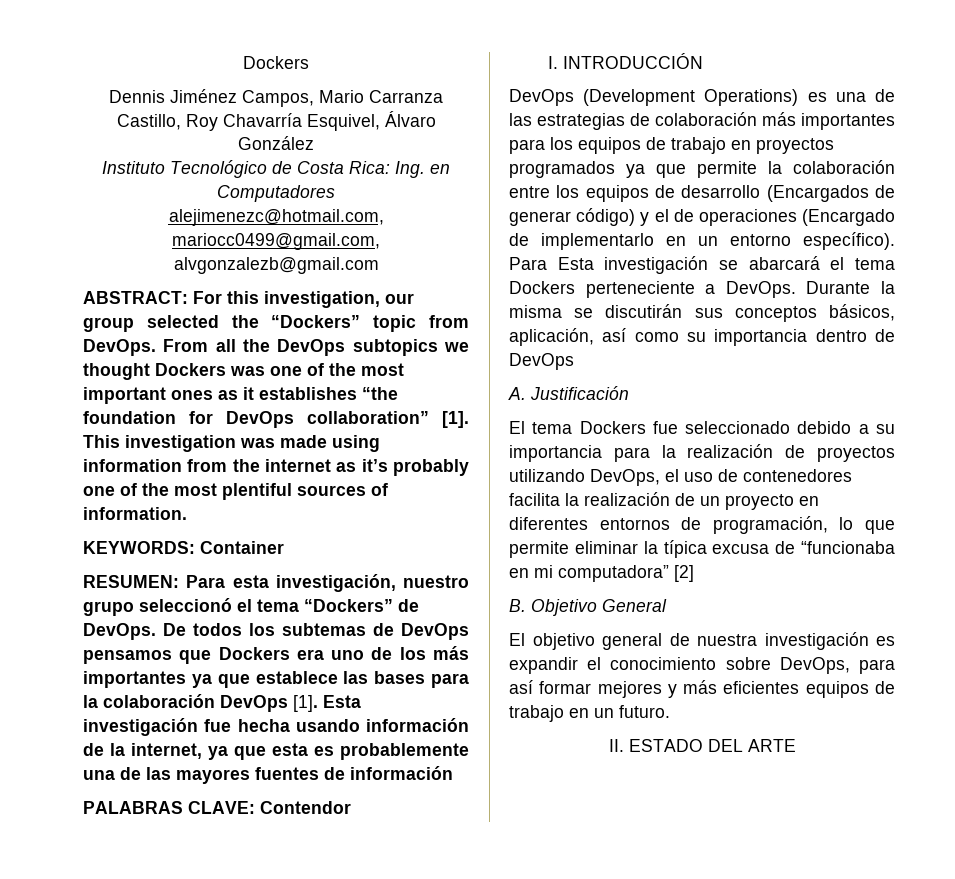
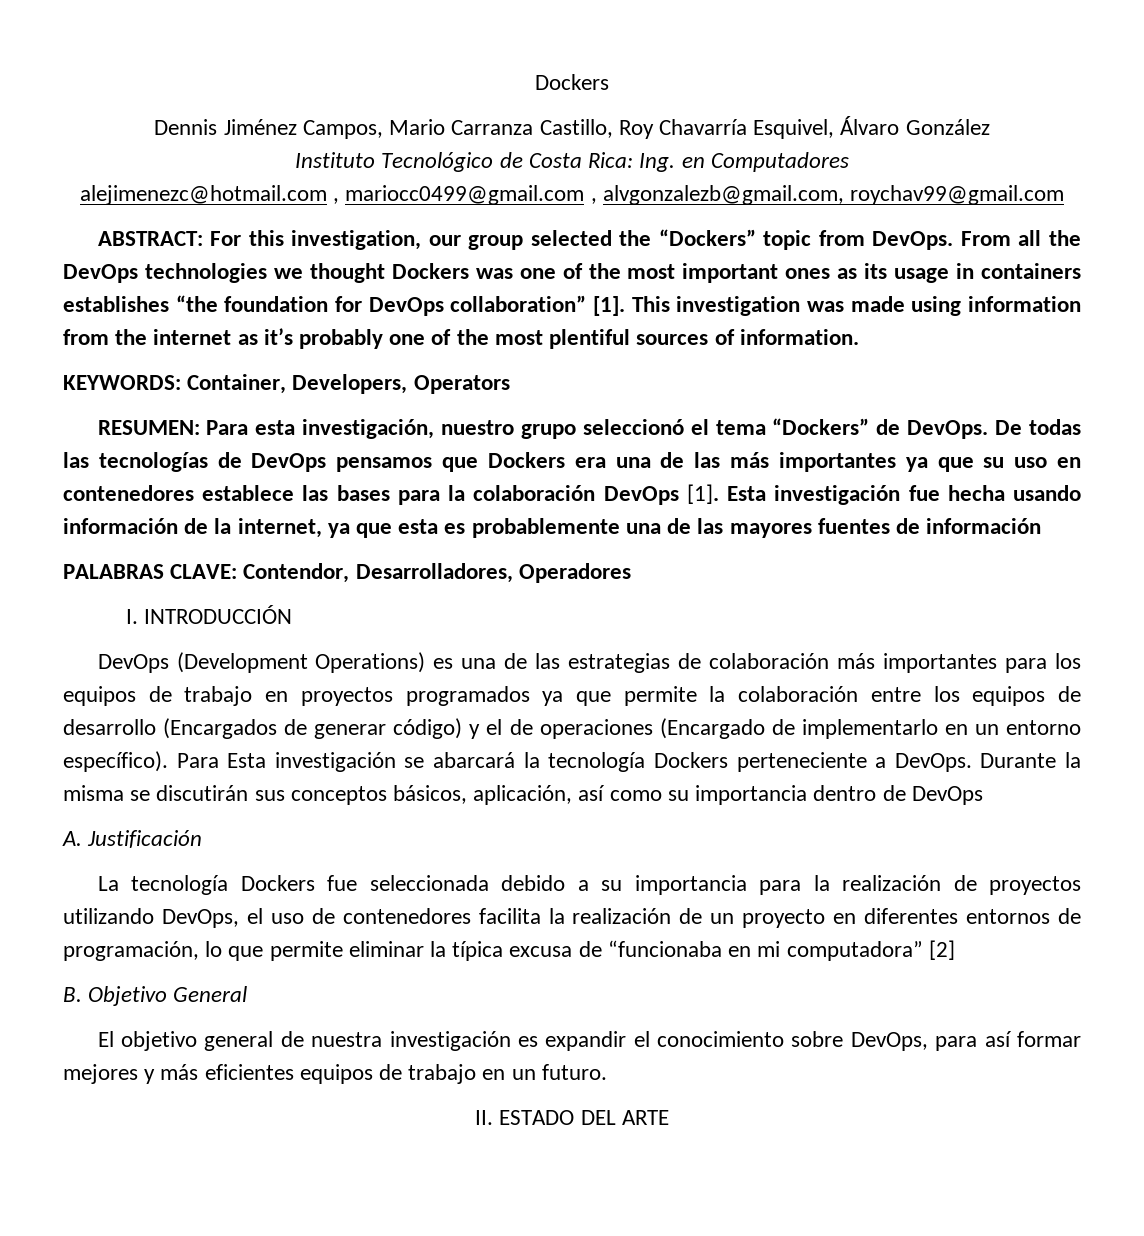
- alejimenezc@hotmail.com, mariocc0499@gmail.com, alvgonzalezb@gmail.com
+ alejimenezc@hotmail.com , mariocc0499@gmail.com , alvgonzalezb@gmail.com, roychav99@gmail.com
- From all the DevOps subtopics we thought Dockers was one of the most important ones as it establishes “the foundation for DevOps collaboration” [1].
+ From all the DevOps technologies we thought Dockers was one of the most important ones as its usage in containers establishes “the foundation for DevOps collaboration” [1].
- KEYWORDS: Container
+ KEYWORDS: Container, Developers, Operators
- De todos los subtemas de DevOps pensamos que Dockers era uno de los más importantes ya que establece las bases para la colaboración DevOps [1].
+ De todas las tecnologías de DevOps pensamos que Dockers era una de las más importantes ya que su uso en contenedores establece las bases para la colaboración DevOps [1].
- PALABRAS CLAVE: Contendor
+ PALABRAS CLAVE: Contendor, Desarrolladores, Operadores
- Para Esta investigación se abarcará el tema Dockers perteneciente a DevOps.
+ Para Esta investigación se abarcará la tecnología Dockers perteneciente a DevOps.
- El tema Dockers fue seleccionado debido a su importancia para la realización de proyectos utilizando DevOps, el uso de contenedores facilita la realización de un proyecto en diferentes entornos de programación, lo que permite eliminar la típica excusa de “funcionaba en mi computadora” [2]
+ La tecnología Dockers fue seleccionada debido a su importancia para la realización de proyectos utilizando DevOps, el uso de contenedores facilita la realización de un proyecto en diferentes entornos de programación, lo que permite eliminar la típica excusa de “funcionaba en mi computadora” [2]

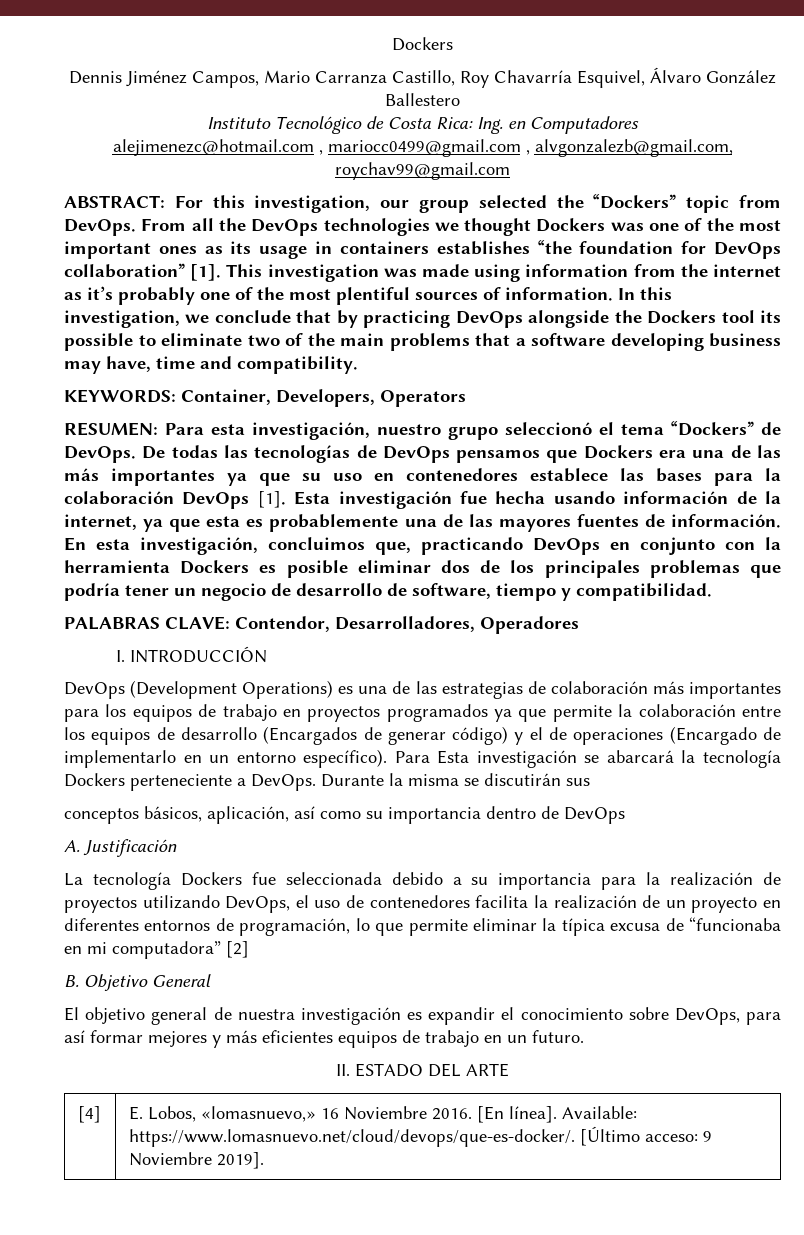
- Dennis Jiménez Campos, Mario Carranza Castillo, Roy Chavarría Esquivel, Álvaro González
+ Dennis Jiménez Campos, Mario Carranza Castillo, Roy Chavarría Esquivel, Álvaro González Ballestero
+ In this investigation, we conclude that by practicing DevOps alongside the Dockers tool its possible to eliminate two of the main problems that a software developing business may have, time and compatibility.
- Esta investigación fue hecha usando información de la internet, ya que esta es probablemente una de las mayores fuentes de información
+ Esta investigación fue hecha usando información de la internet, ya que esta es probablemente una de las mayores fuentes de información. En esta investigación, concluimos que, practicando DevOps en conjunto con la herramienta Dockers es posible eliminar dos de los principales problemas que podría tener un negocio de desarrollo de software, tiempo y compatibilidad.
- Durante la misma se discutirán sus conceptos básicos, aplicación, así como su importancia dentro de DevOps
+ Durante la misma se discutirán sus
+ conceptos básicos, aplicación, así como su importancia dentro de DevOps
+ [4] | E. Lobos, «lomasnuevo,» 16 Noviembre 2016. [En línea]. Available: https://www.lomasnuevo.net/cloud/devops/que-es-docker/. [Último acceso: 9 Noviembre 2019].

